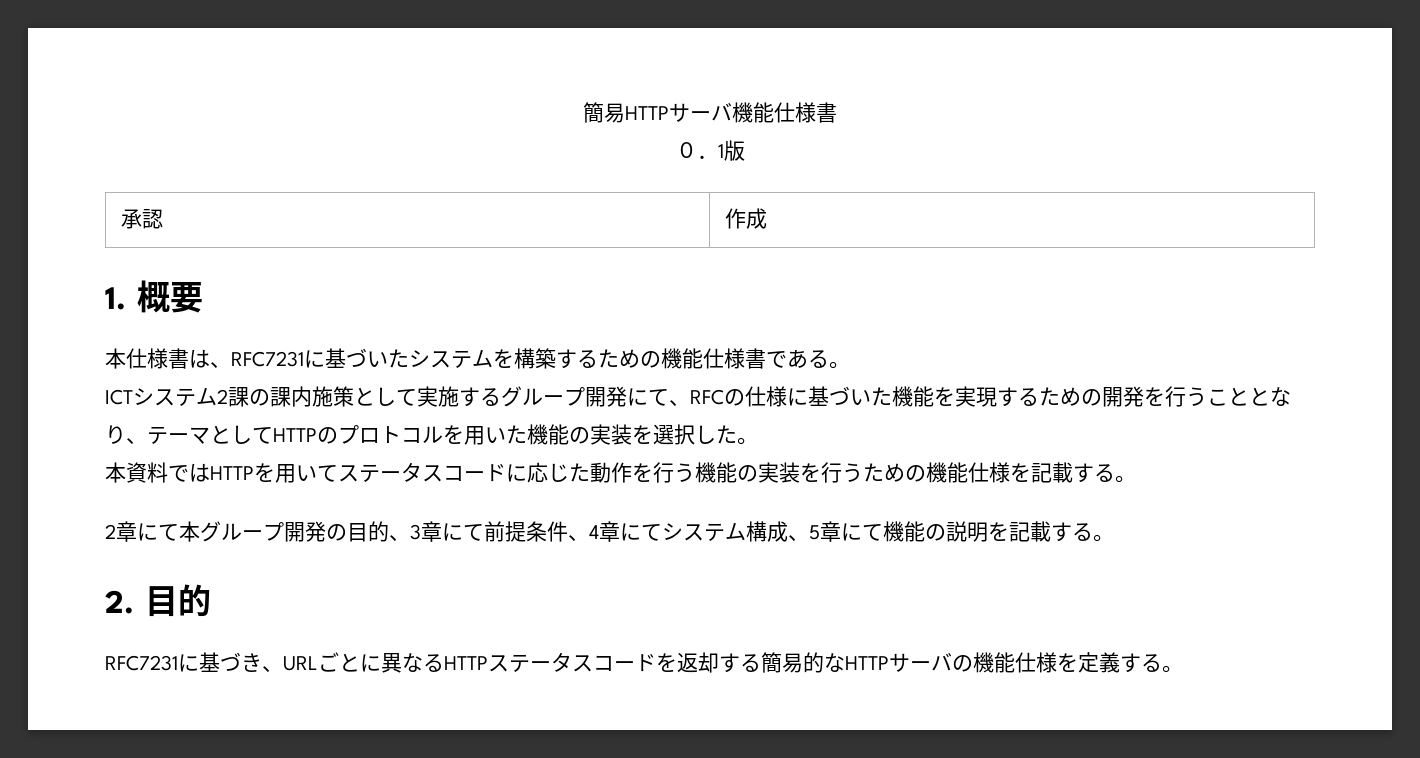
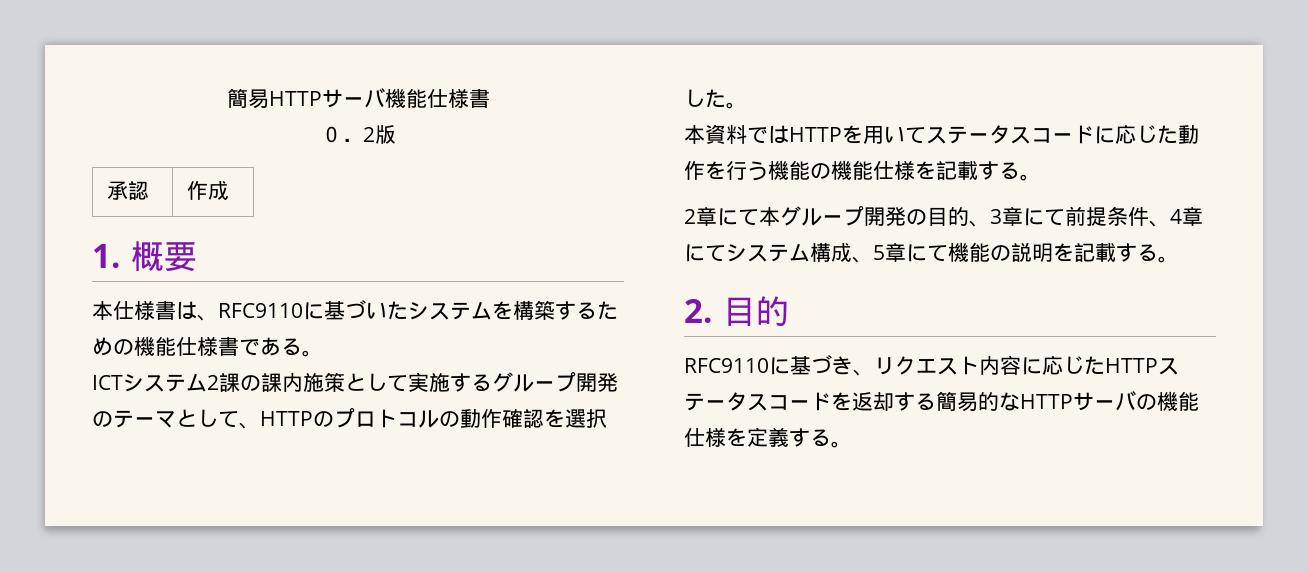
- ０．1版
+ ０．2版
- 本仕様書は、RFC7231に基づいたシステムを構築するための機能仕様書である。
+ 本仕様書は、RFC9110に基づいたシステムを構築するための機能仕様書である。
- ICTシステム2課の課内施策として実施するグループ開発にて、RFCの仕様に基づいた機能を実現するための開発を行うこととなり、テーマとしてHTTPのプロトコルを用いた機能の実装を選択した。
+ ICTシステム2課の課内施策として実施するグループ開発のテーマとして、HTTPのプロトコルの動作確認を選択した。
- 本資料ではHTTPを用いてステータスコードに応じた動作を行う機能の実装を行うための機能仕様を記載する。
+ 本資料ではHTTPを用いてステータスコードに応じた動作を行う機能の機能仕様を記載する。
- RFC7231に基づき、URLごとに異なるHTTPステータスコードを返却する簡易的なHTTPサーバの機能仕様を定義する。
+ RFC9110に基づき、リクエスト内容に応じたHTTPステータスコードを返却する簡易的なHTTPサーバの機能仕様を定義する。

